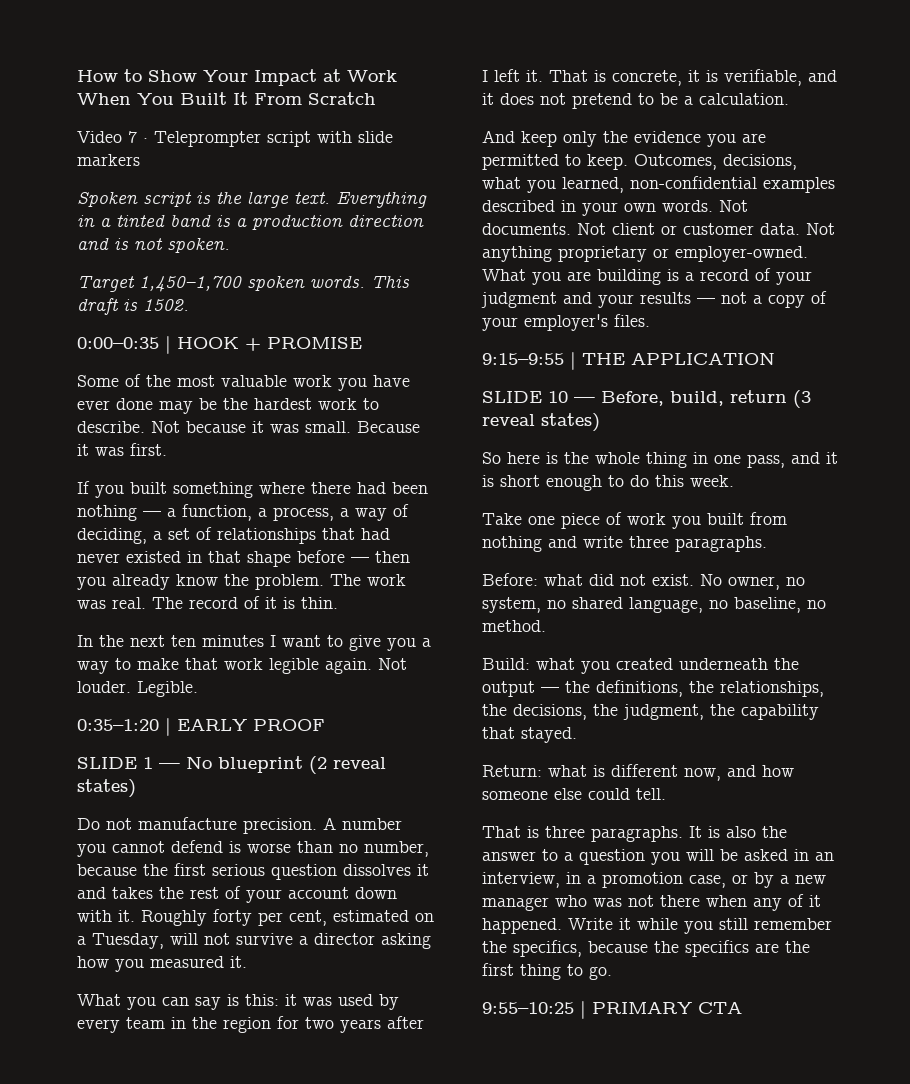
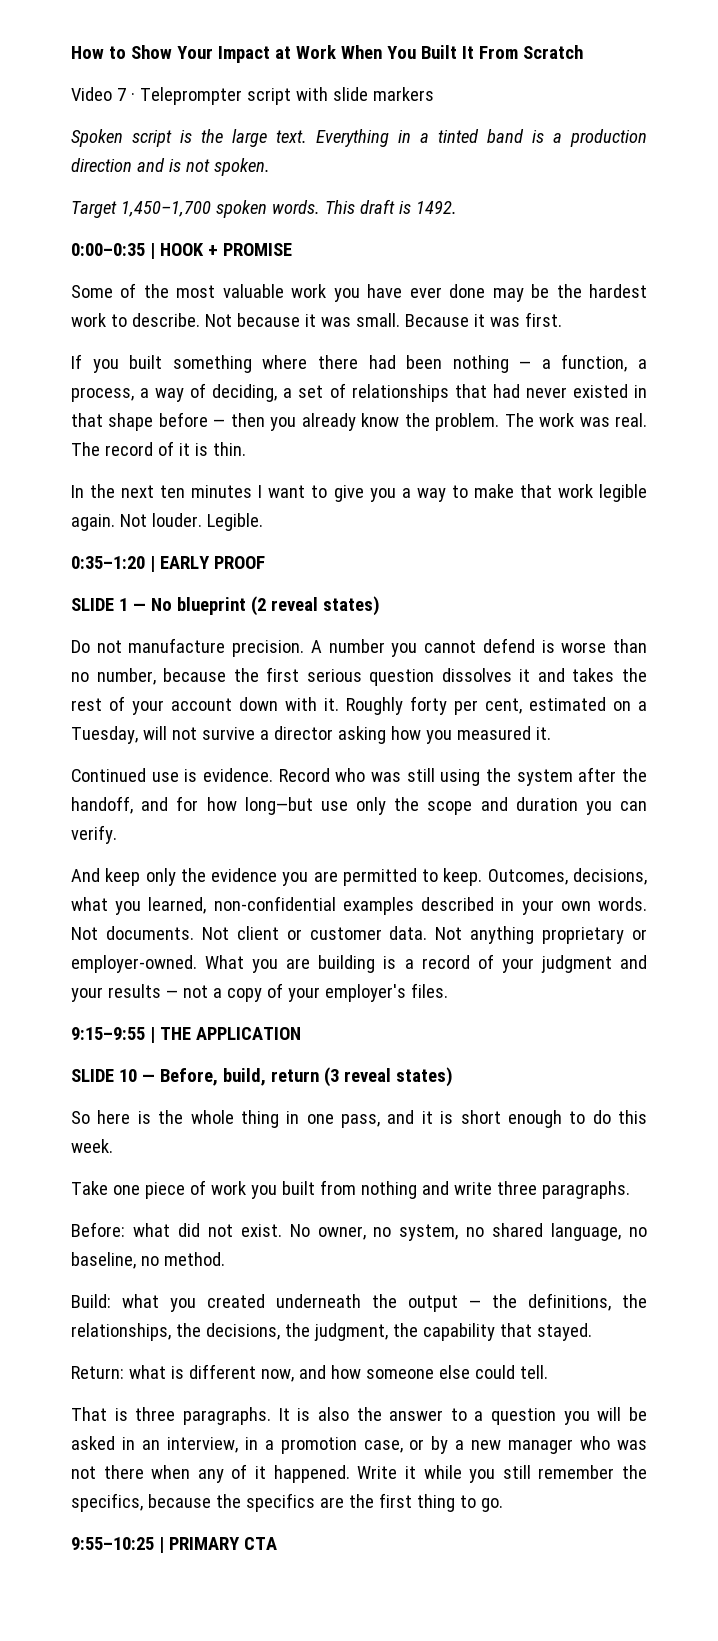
- This draft is 1502.
+ This draft is 1492.
- What you can say is this: it was used by every team in the region for two years after I left it. That is concrete, it is verifiable, and it does not pretend to be a calculation.
+ Continued use is evidence. Record who was still using the system after the handoff, and for how long—but use only the scope and duration you can verify.

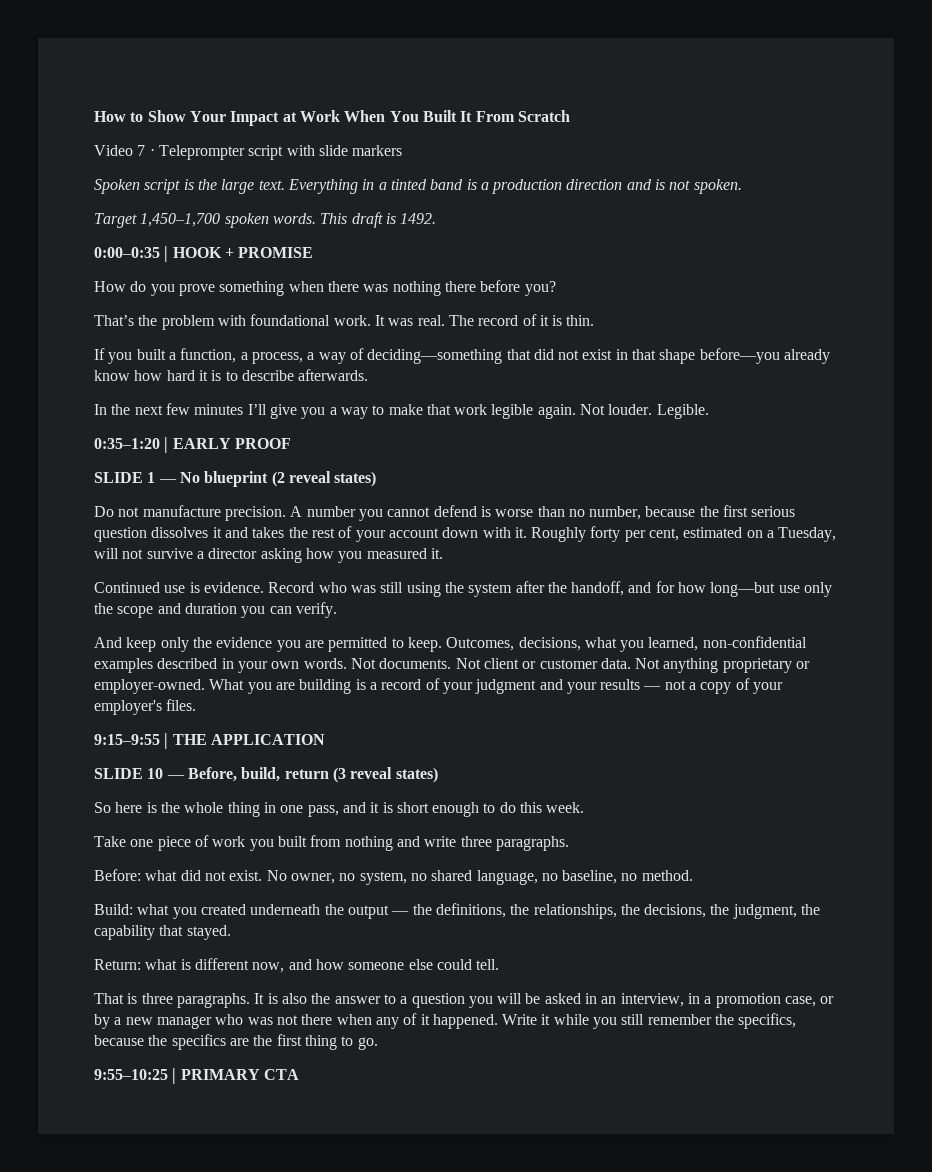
- Some of the most valuable work you have ever done may be the hardest work to describe. Not because it was small. Because it was first.
- If you built something where there had been nothing — a function, a process, a way of deciding, a set of relationships that had never existed in that shape before — then you already know the problem. The work was real.
+ How do you prove something when there was nothing there before you?
+ That’s the problem with foundational work. It was real.
- In the next ten minutes I want to give you a way to make that work legible again.
+ If you built a function, a process, a way of deciding—something that did not exist in that shape before—you already know how hard it is to describe afterwards.
+ In the next few minutes I’ll give you a way to make that work legible again.

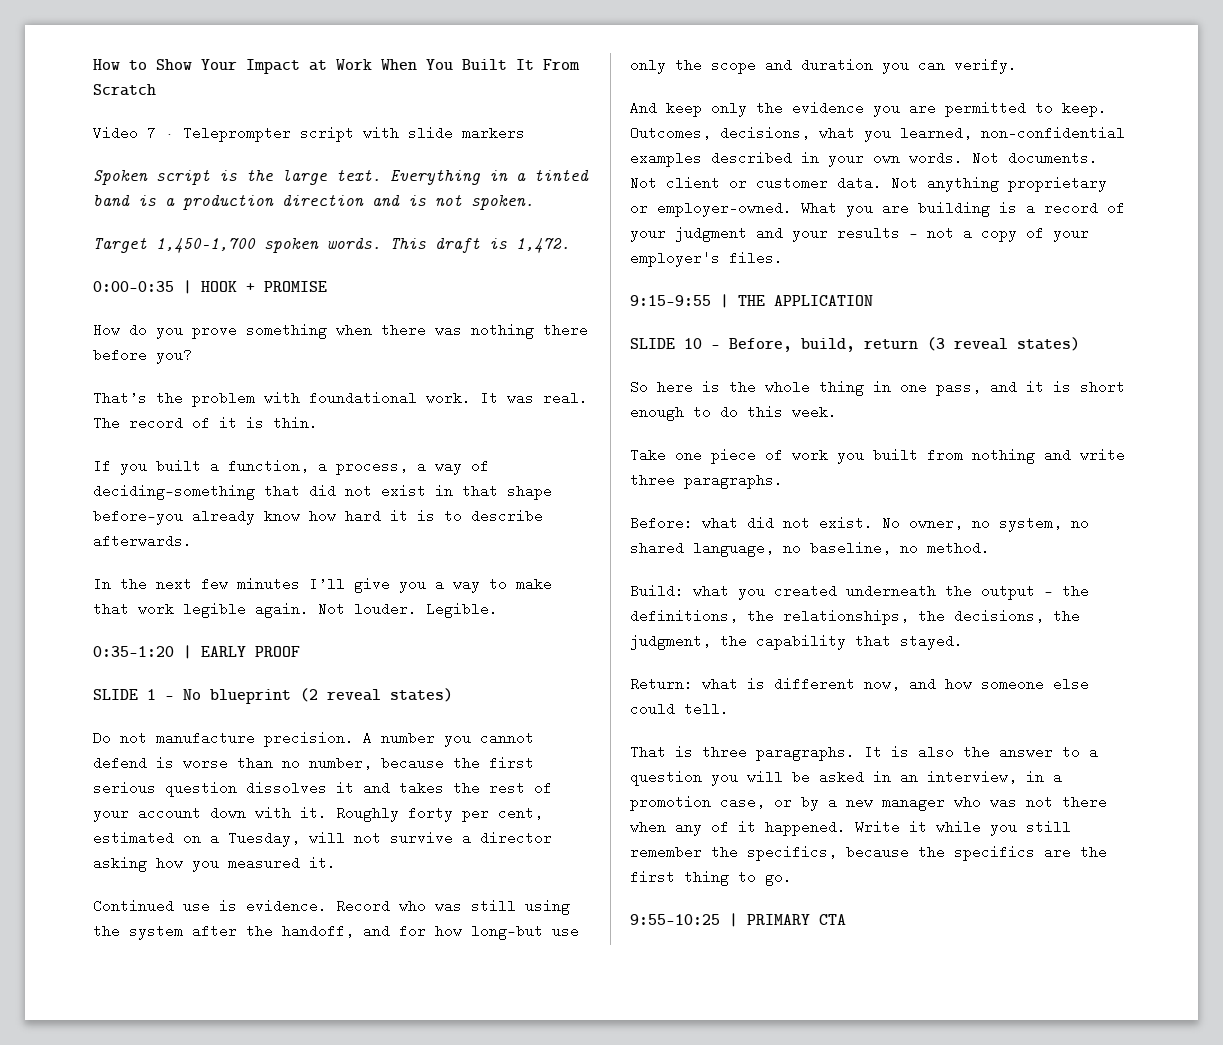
- This draft is 1492.
+ This draft is 1,472.

